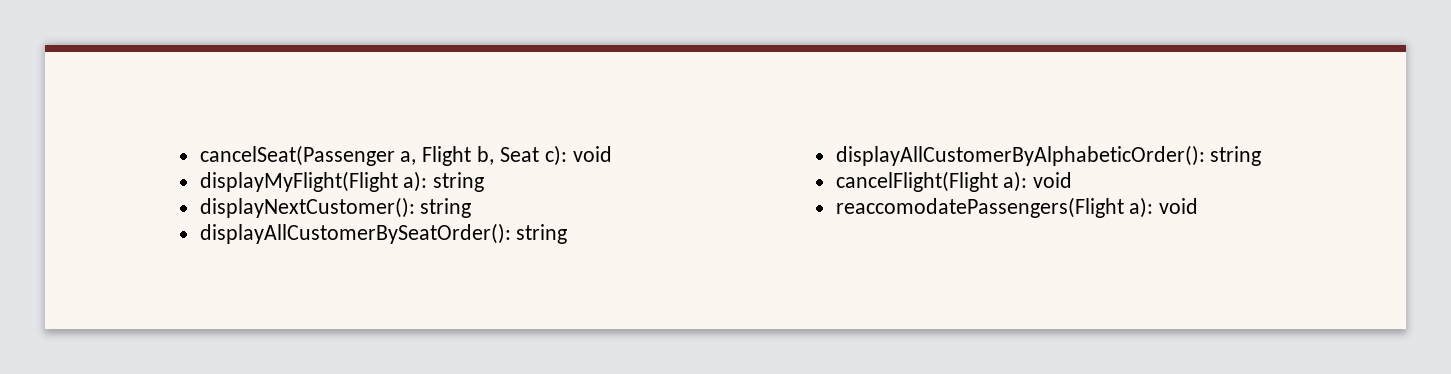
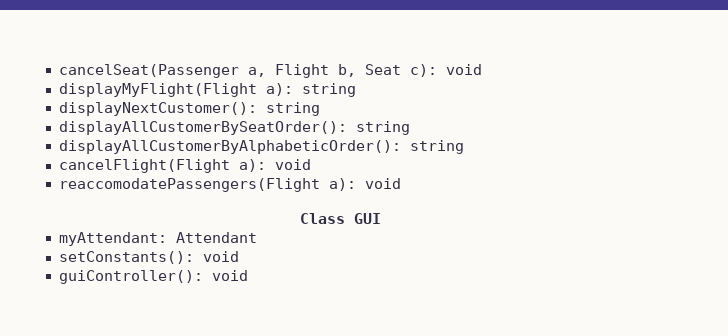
+ Class GUI
+ myAttendant: Attendant
+ setConstants(): void
+ guiController(): void

